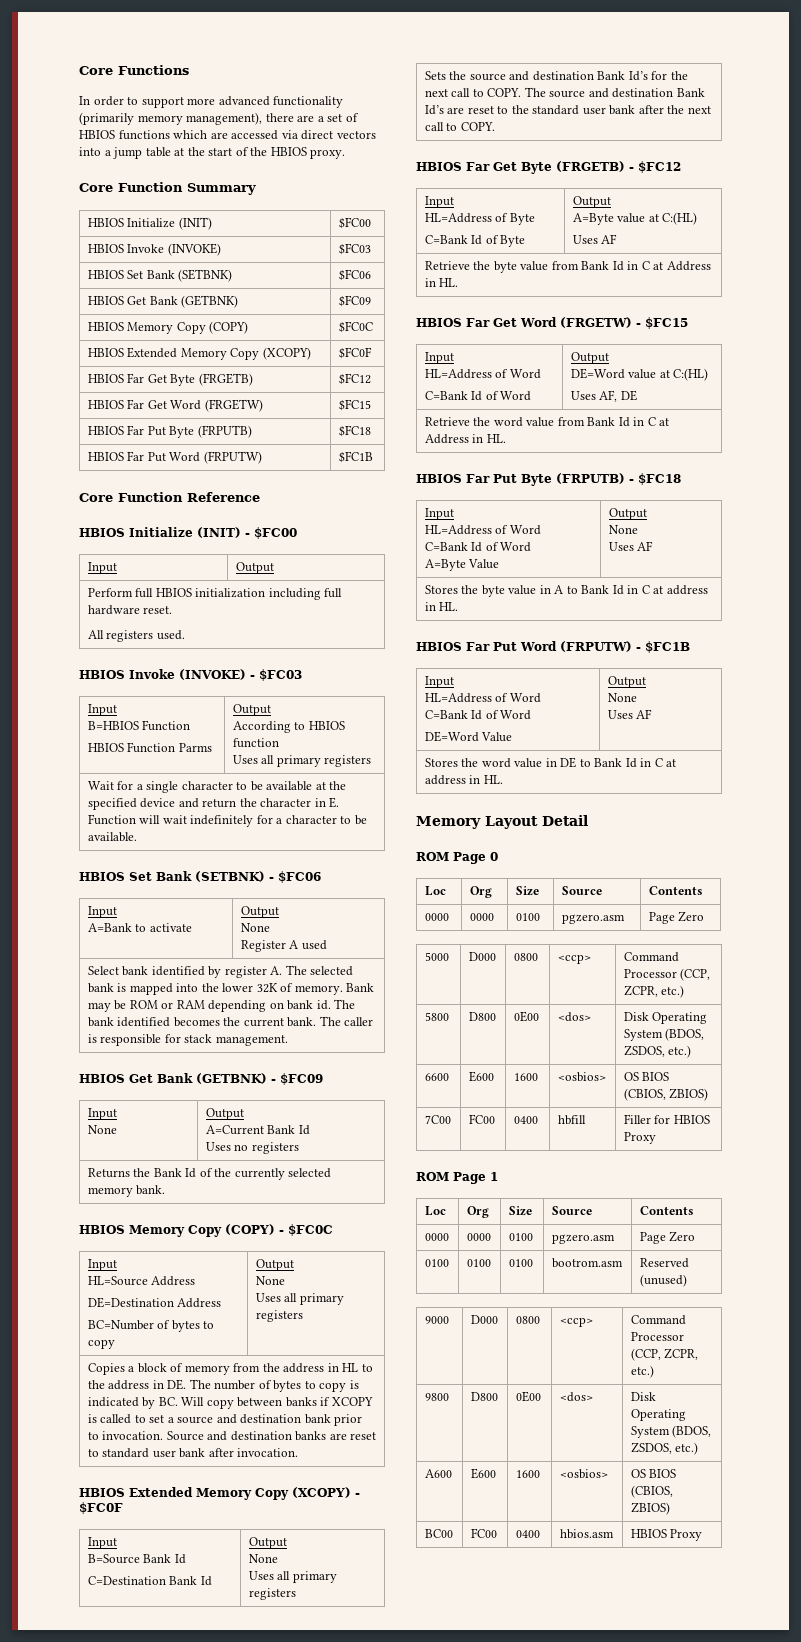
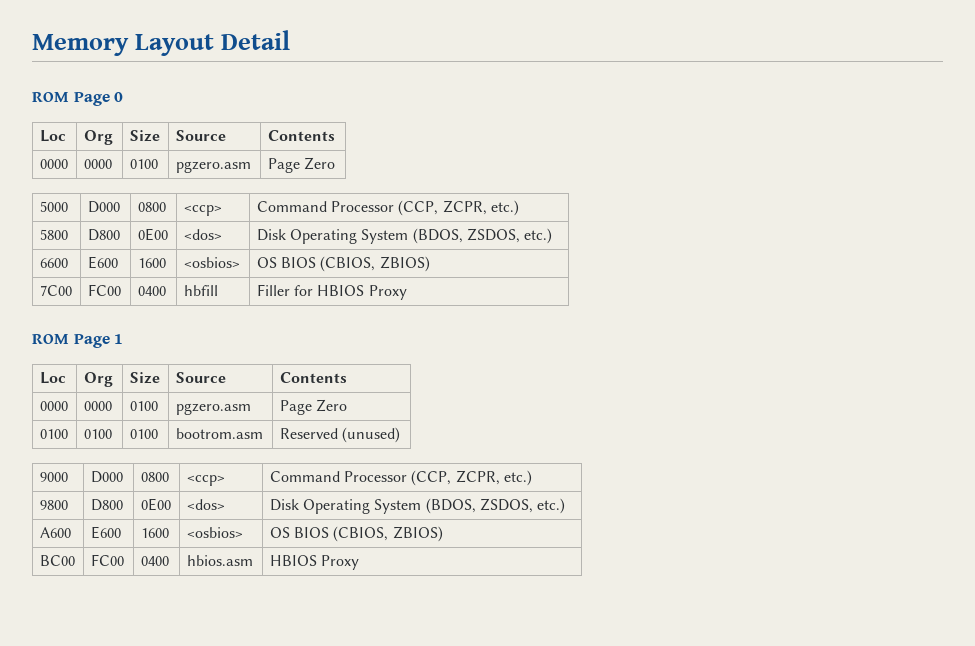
- Core Functions
- In order to support more advanced functionality (primarily memory management), there are a set of HBIOS functions which are accessed via direct vectors into a jump table at the start of the HBIOS proxy.
- Core Function Summary
- HBIOS Initialize (INIT) | $FC00
- HBIOS Invoke (INVOKE) | $FC03
- HBIOS Set Bank (SETBNK) | $FC06
- HBIOS Get Bank (GETBNK) | $FC09
- HBIOS Memory Copy (COPY) | $FC0C
- HBIOS Extended Memory Copy (XCOPY) | $FC0F
- HBIOS Far Get Byte (FRGETB) | $FC12
- HBIOS Far Get Word (FRGETW) | $FC15
- HBIOS Far Put Byte (FRPUTB) | $FC18
- HBIOS Far Put Word (FRPUTW) | $FC1B
- Core Function Reference
- HBIOS Initialize (INIT) - $FC00
- Input | Output
- Perform full HBIOS initialization including full hardware reset.
- All registers used.
- HBIOS Invoke (INVOKE) - $FC03
- Input
- B=HBIOS Function
- HBIOS Function Parms | Output
- According to HBIOS function
- Uses all primary registers
- Wait for a single character to be available at the specified device and return the character in E. Function will wait indefinitely for a character to be available.
- HBIOS Set Bank (SETBNK) - $FC06
- Input
- A=Bank to activate | Output
- None
- Register A used
- Select bank identified by register A. The selected bank is mapped into the lower 32K of memory. Bank may be ROM or RAM depending on bank id. The bank identified becomes the current bank. The caller is responsible for stack management.
- HBIOS Get Bank (GETBNK) - $FC09
- Input
- None | Output
- A=Current Bank Id
- Uses no registers
- Returns the Bank Id of the currently selected memory bank.
- HBIOS Memory Copy (COPY) - $FC0C
- Input
- HL=Source Address
- DE=Destination Address
- BC=Number of bytes to copy | Output
- None
- Uses all primary registers
- Copies a block of memory from the address in HL to the address in DE. The number of bytes to copy is indicated by BC. Will copy between banks if XCOPY is called to set a source and destination bank prior to invocation. Source and destination banks are reset to standard user bank after invocation.
- HBIOS Extended Memory Copy (XCOPY) - $FC0F
- Input
- B=Source Bank Id
- C=Destination Bank Id | Output
- None
- Uses all primary registers
- Sets the source and destination Bank Id’s for the next call to COPY. The source and destination Bank Id’s are reset to the standard user bank after the next call to COPY.
- HBIOS Far Get Byte (FRGETB) - $FC12
- Input
- HL=Address of Byte
- C=Bank Id of Byte | Output
- A=Byte value at C:(HL)
- Uses AF
- Retrieve the byte value from Bank Id in C at Address in HL.
- HBIOS Far Get Word (FRGETW) - $FC15
- Input
- HL=Address of Word
- C=Bank Id of Word | Output
- DE=Word value at C:(HL)
- Uses AF, DE
- Retrieve the word value from Bank Id in C at Address in HL.
- HBIOS Far Put Byte (FRPUTB) - $FC18
- Input
- HL=Address of Word
- C=Bank Id of Word
- A=Byte Value | Output
- None
- Uses AF
- Stores the byte value in A to Bank Id in C at address in HL.
- HBIOS Far Put Word (FRPUTW) - $FC1B
- Input
- HL=Address of Word
- C=Bank Id of Word
- DE=Word Value | Output
- None
- Uses AF
- Stores the word value in DE to Bank Id in C at address in HL.

